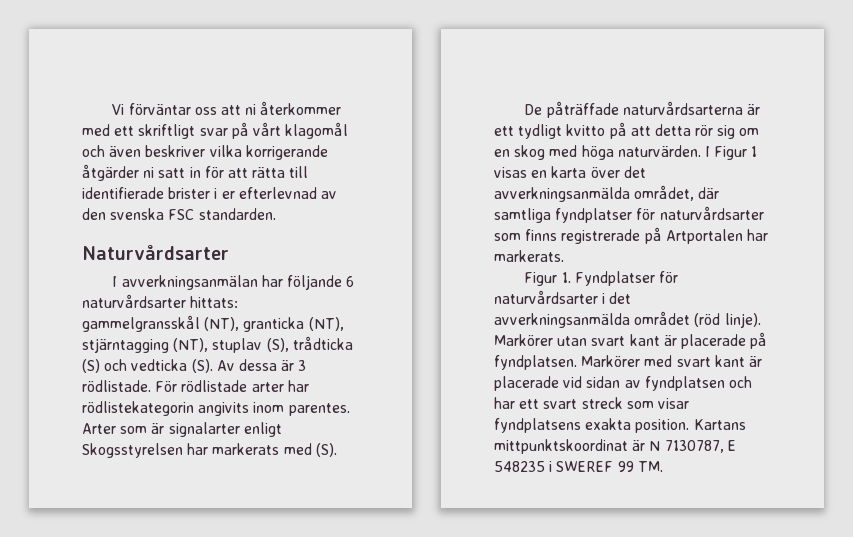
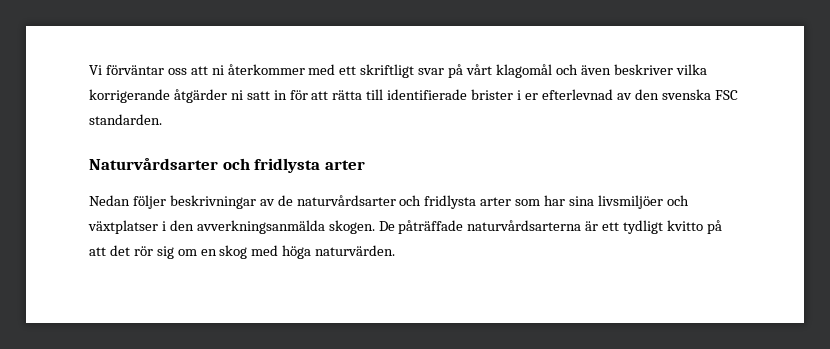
- Naturvårdsarter
- I avverkningsanmälan har följande 6 naturvårdsarter hittats: gammelgransskål (NT), granticka (NT), stjärntagging (NT), stuplav (S), trådticka (S) och vedticka (S). Av dessa är 3 rödlistade. För rödlistade arter har rödlistekategorin angivits inom parentes. Arter som är signalarter enligt Skogsstyrelsen har markerats med (S).
- De påträffade naturvårdsarterna är ett tydligt kvitto på att detta rör sig om en skog med höga naturvärden. I Figur 1 visas en karta över det avverkningsanmälda området, där samtliga fyndplatser för naturvårdsarter som finns registrerade på Artportalen har markerats.
- Figur 1. Fyndplatser för naturvårdsarter i det avverkningsanmälda området (röd linje). Markörer utan svart kant är placerade på fyndplatsen. Markörer med svart kant är placerade vid sidan av fyndplatsen och har ett svart streck som visar fyndplatsens exakta position. Kartans mittpunktskoordinat är N 7130787, E 548235 i SWEREF 99 TM.
+ Naturvårdsarter och fridlysta arter
+ Nedan följer beskrivningar av de naturvårdsarter och fridlysta arter som har sina livsmiljöer och växtplatser i den avverkningsanmälda skogen. De påträffade naturvårdsarterna är ett tydligt kvitto på att det rör sig om en skog med höga naturvärden.

